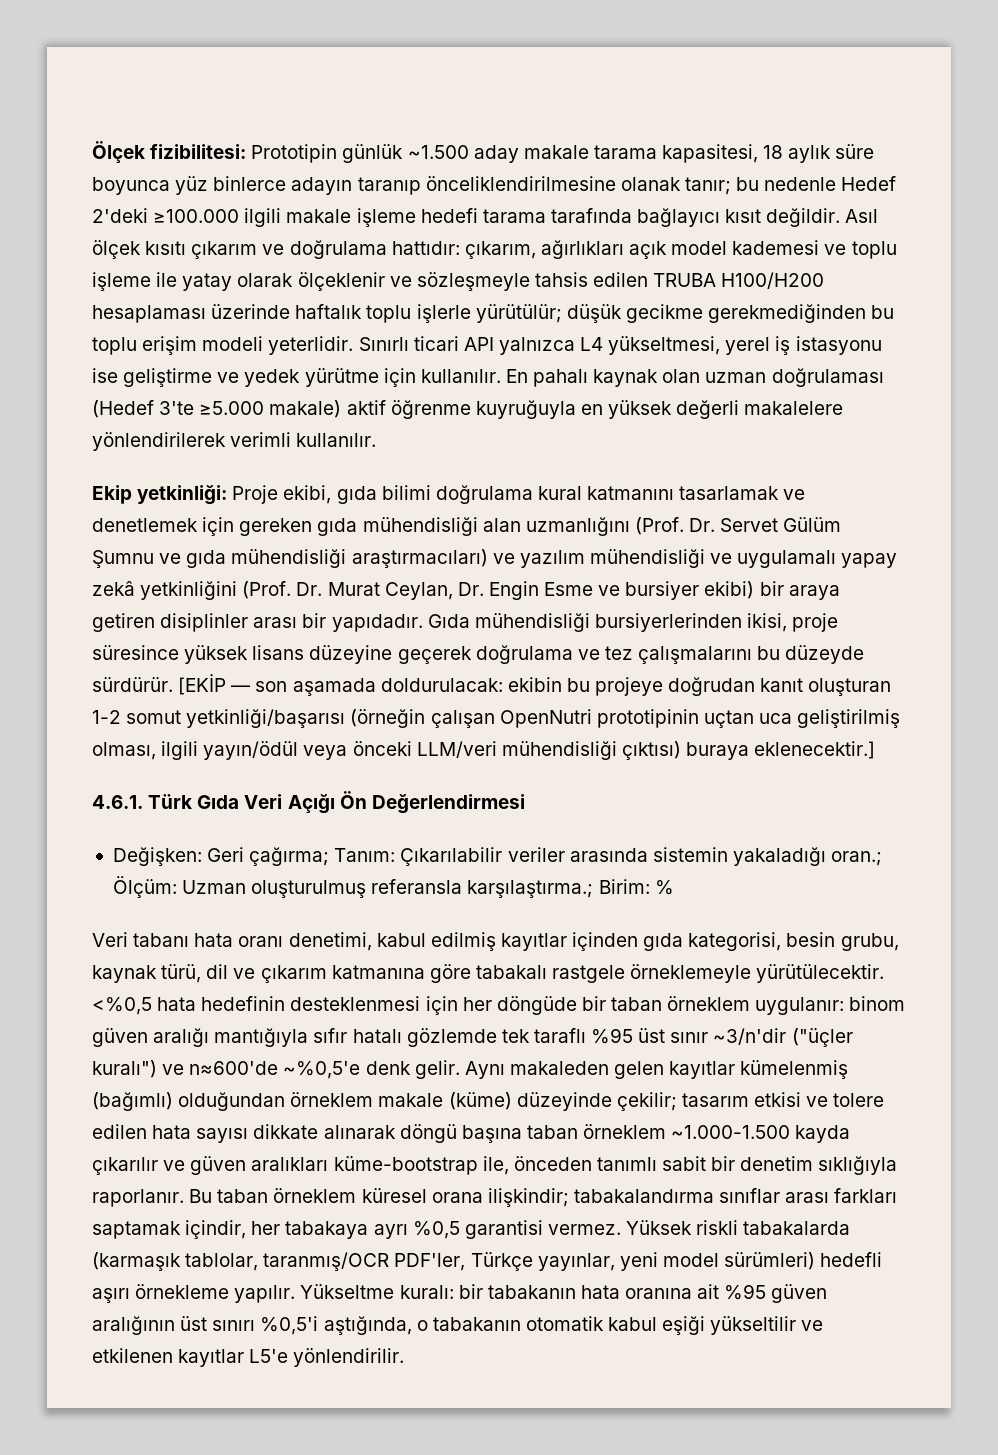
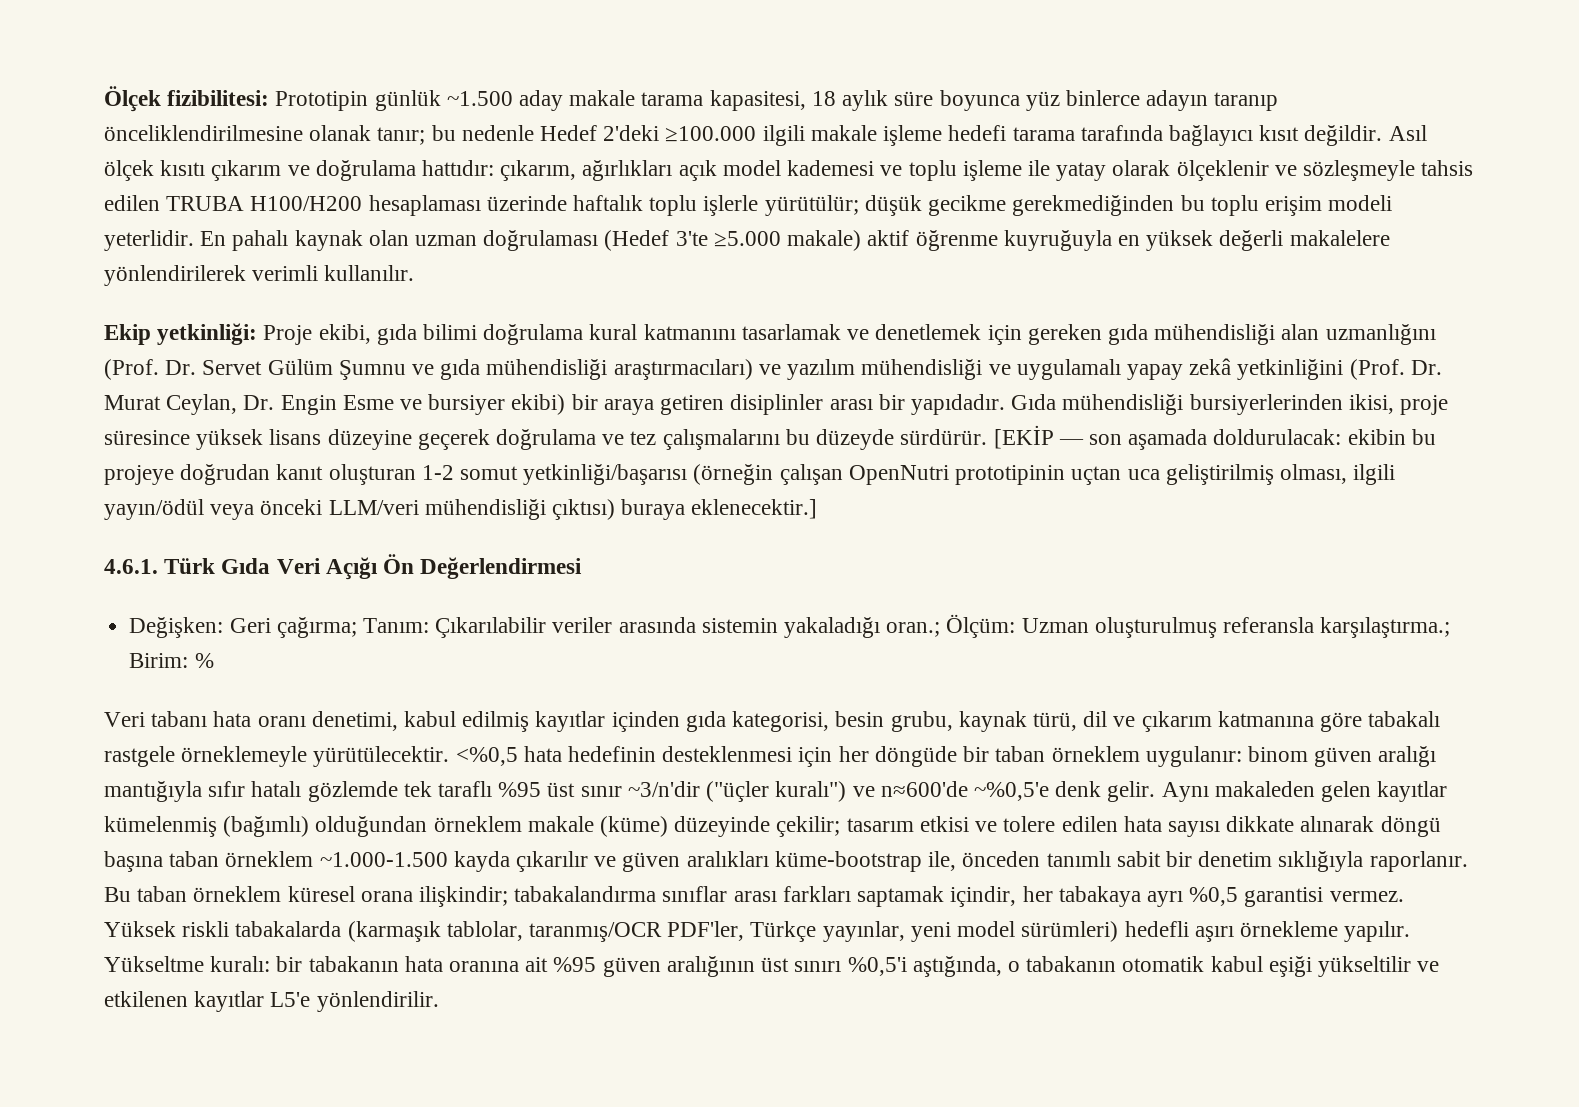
- Sınırlı ticari API yalnızca L4 yükseltmesi, yerel iş istasyonu ise geliştirme ve yedek yürütme için kullanılır.

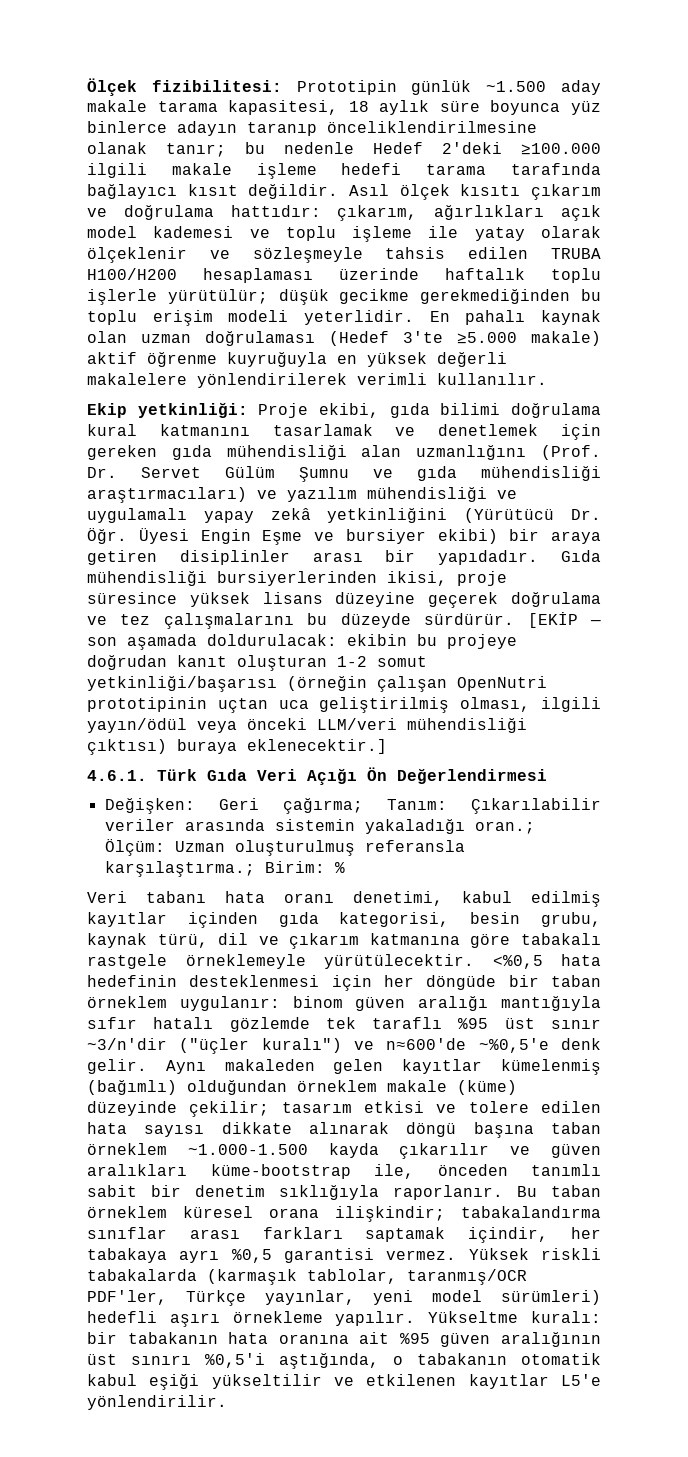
- Ekip yetkinliği: Proje ekibi, gıda bilimi doğrulama kural katmanını tasarlamak ve denetlemek için gereken gıda mühendisliği alan uzmanlığını (Prof. Dr. Servet Gülüm Şumnu ve gıda mühendisliği araştırmacıları) ve yazılım mühendisliği ve uygulamalı yapay zekâ yetkinliğini (Prof. Dr. Murat Ceylan, Dr. Engin Esme ve bursiyer ekibi) bir araya getiren disiplinler arası bir yapıdadır.
+ Ekip yetkinliği: Proje ekibi, gıda bilimi doğrulama kural katmanını tasarlamak ve denetlemek için gereken gıda mühendisliği alan uzmanlığını (Prof. Dr. Servet Gülüm Şumnu ve gıda mühendisliği araştırmacıları) ve yazılım mühendisliği ve uygulamalı yapay zekâ yetkinliğini (Yürütücü Dr. Öğr. Üyesi Engin Eşme ve bursiyer ekibi) bir araya getiren disiplinler arası bir yapıdadır.

